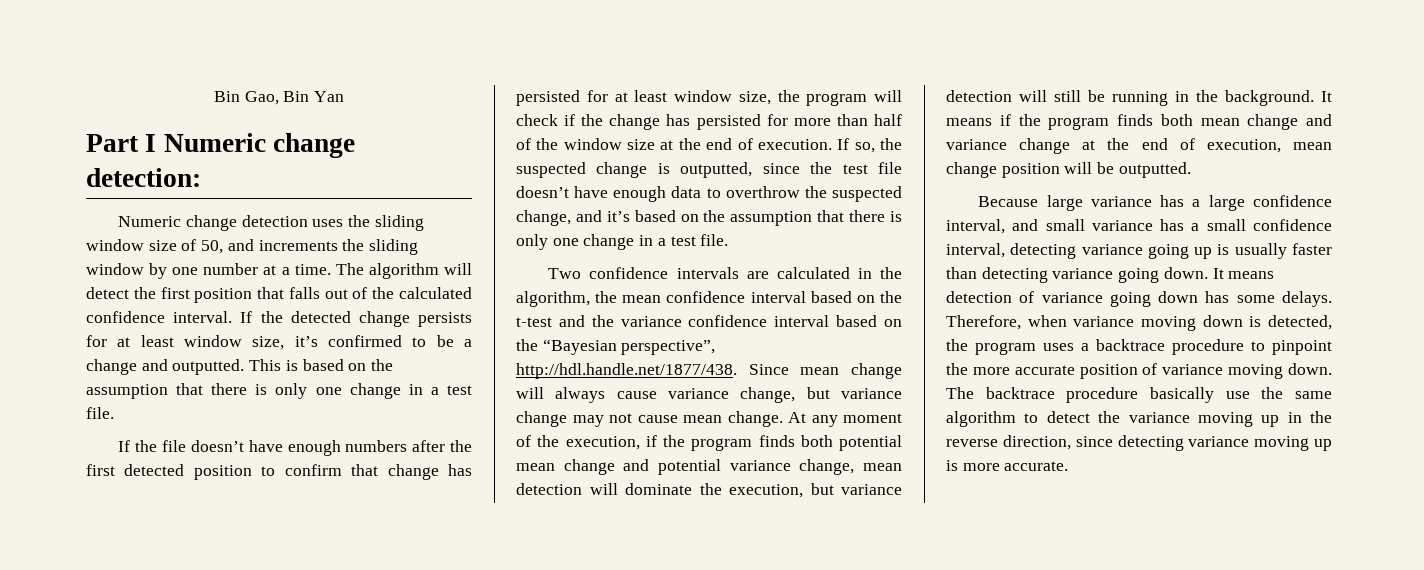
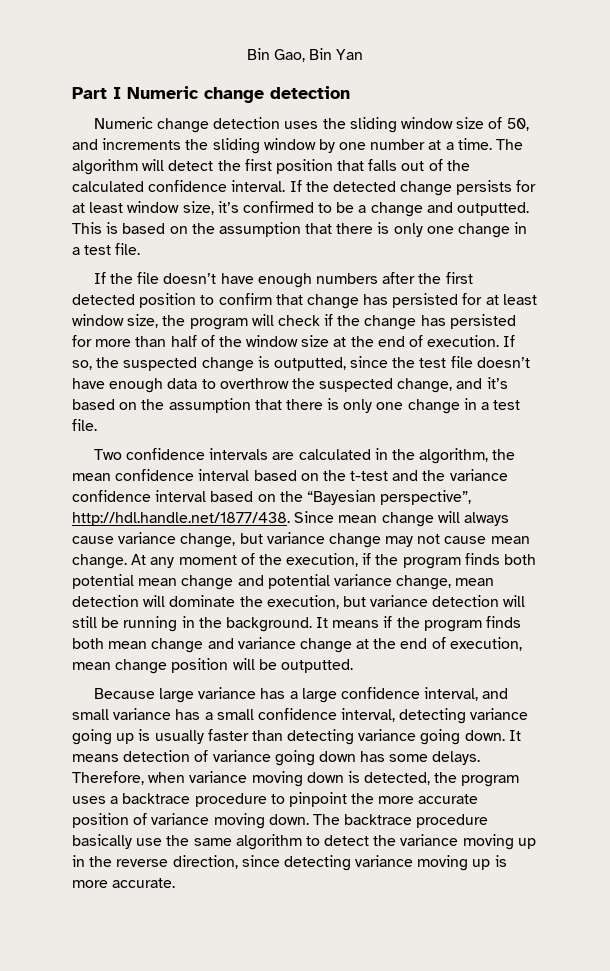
- Part I Numeric change detection:
+ Part I Numeric change detection

